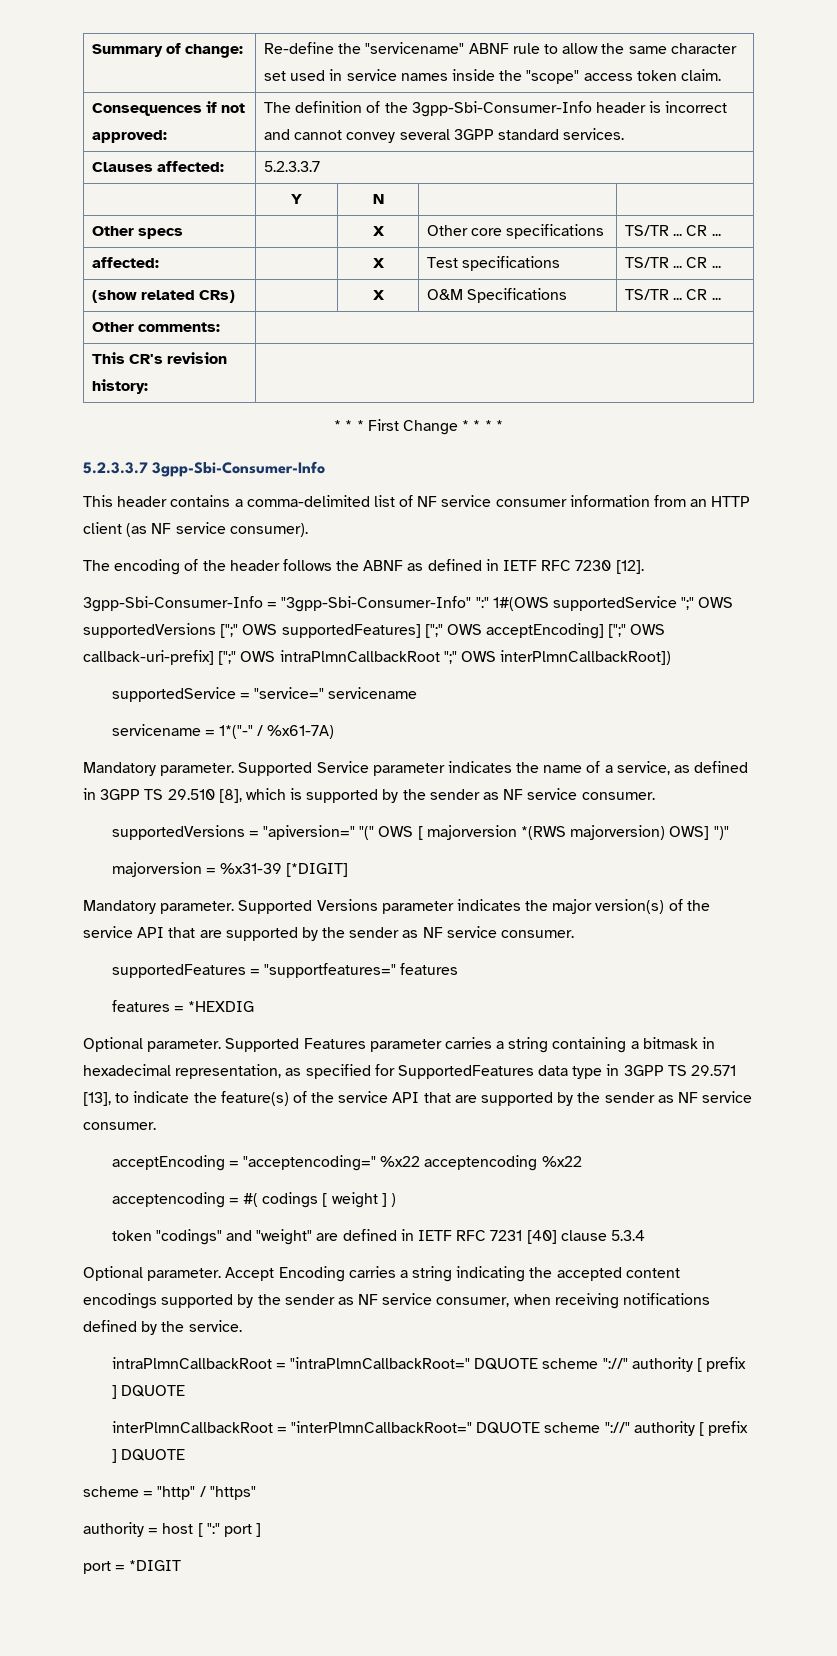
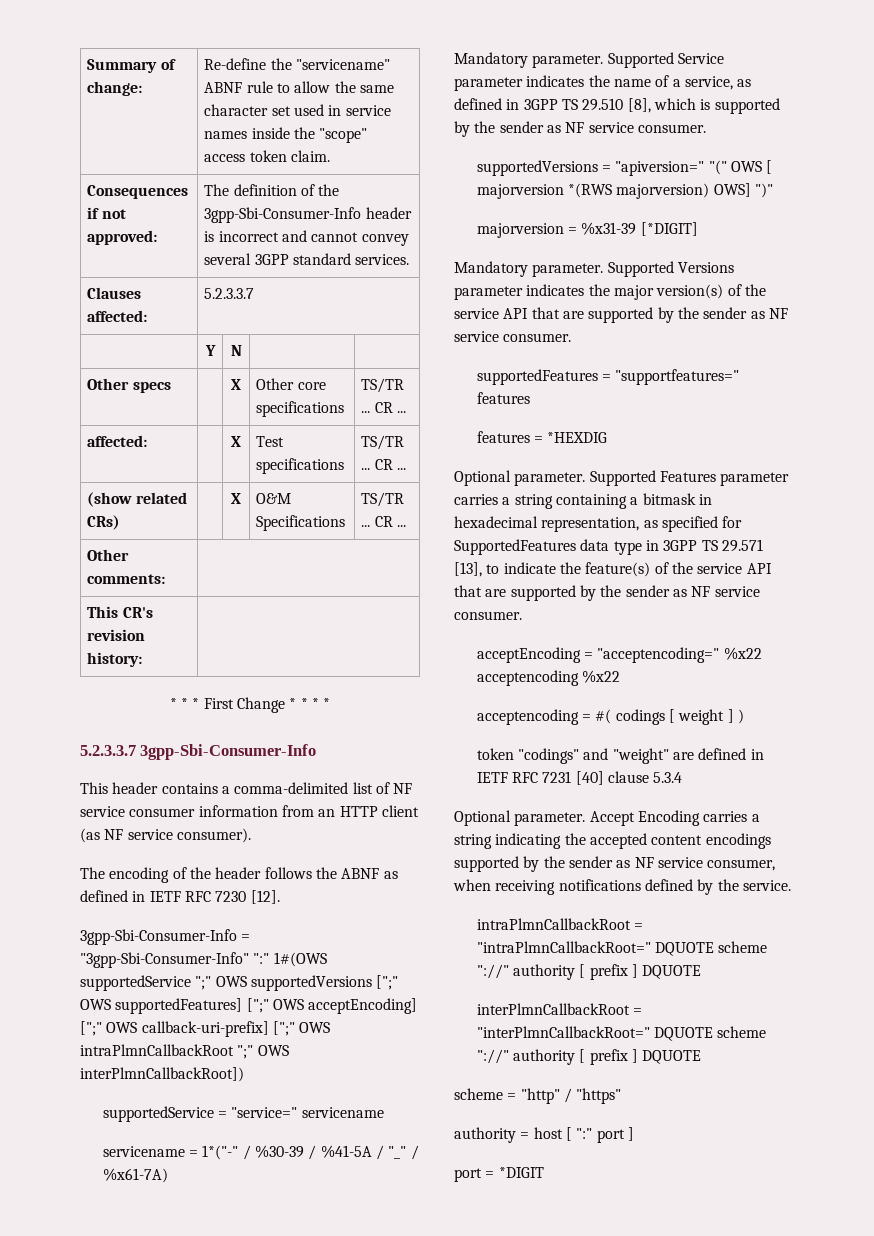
- servicename = 1*("-" / %x61-7A)
+ servicename = 1*("-" / %30-39 / %41-5A / "_" / %x61-7A)

